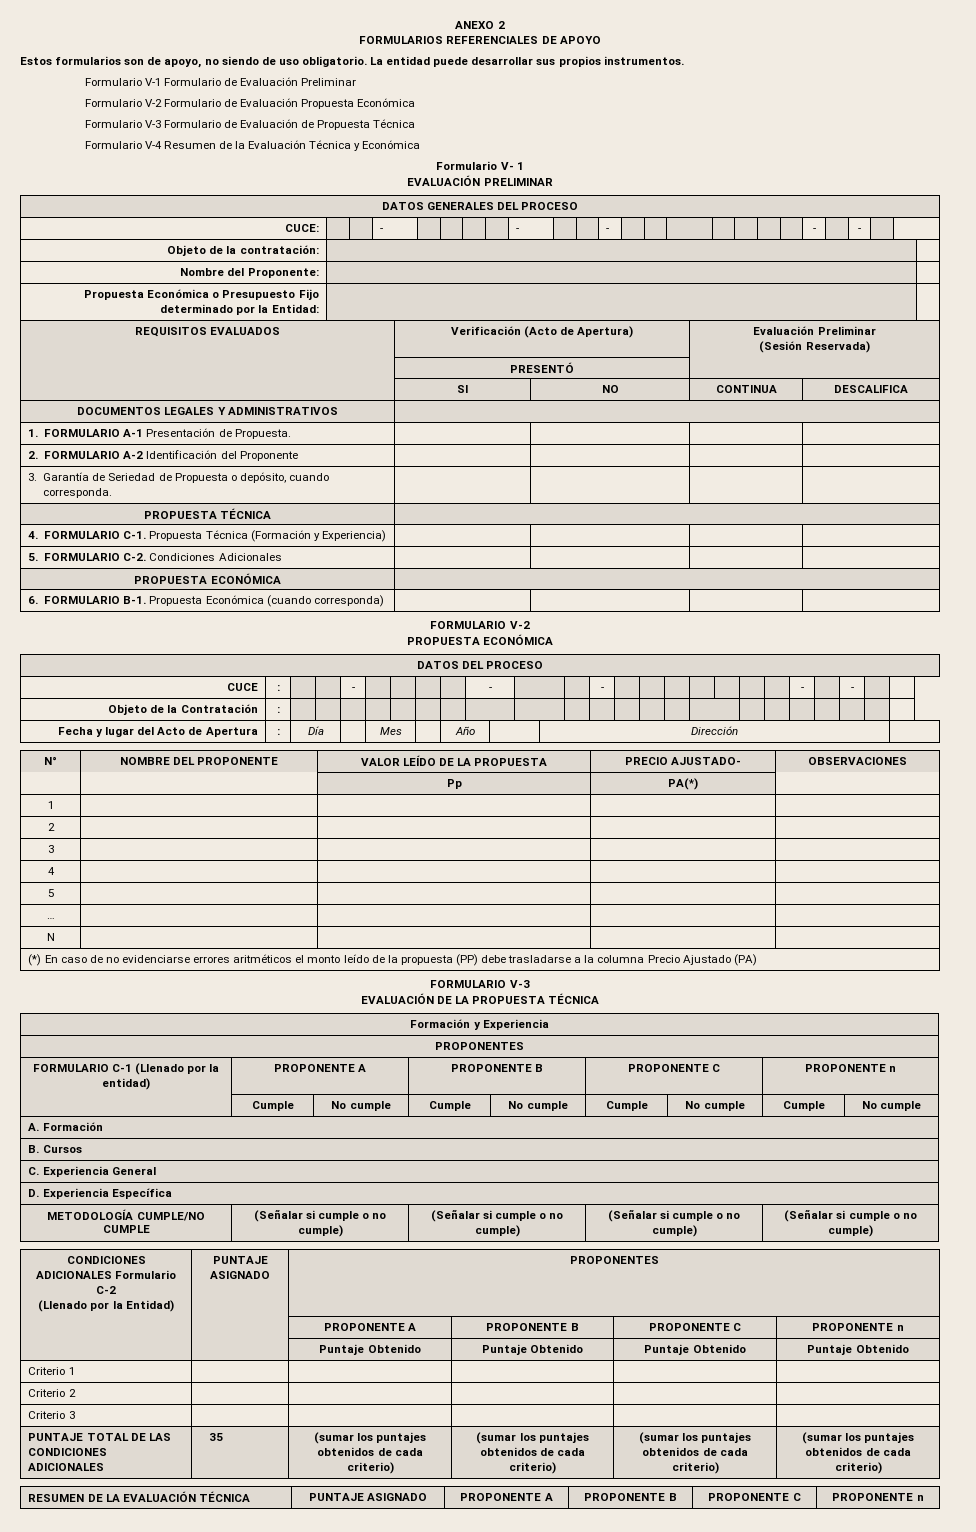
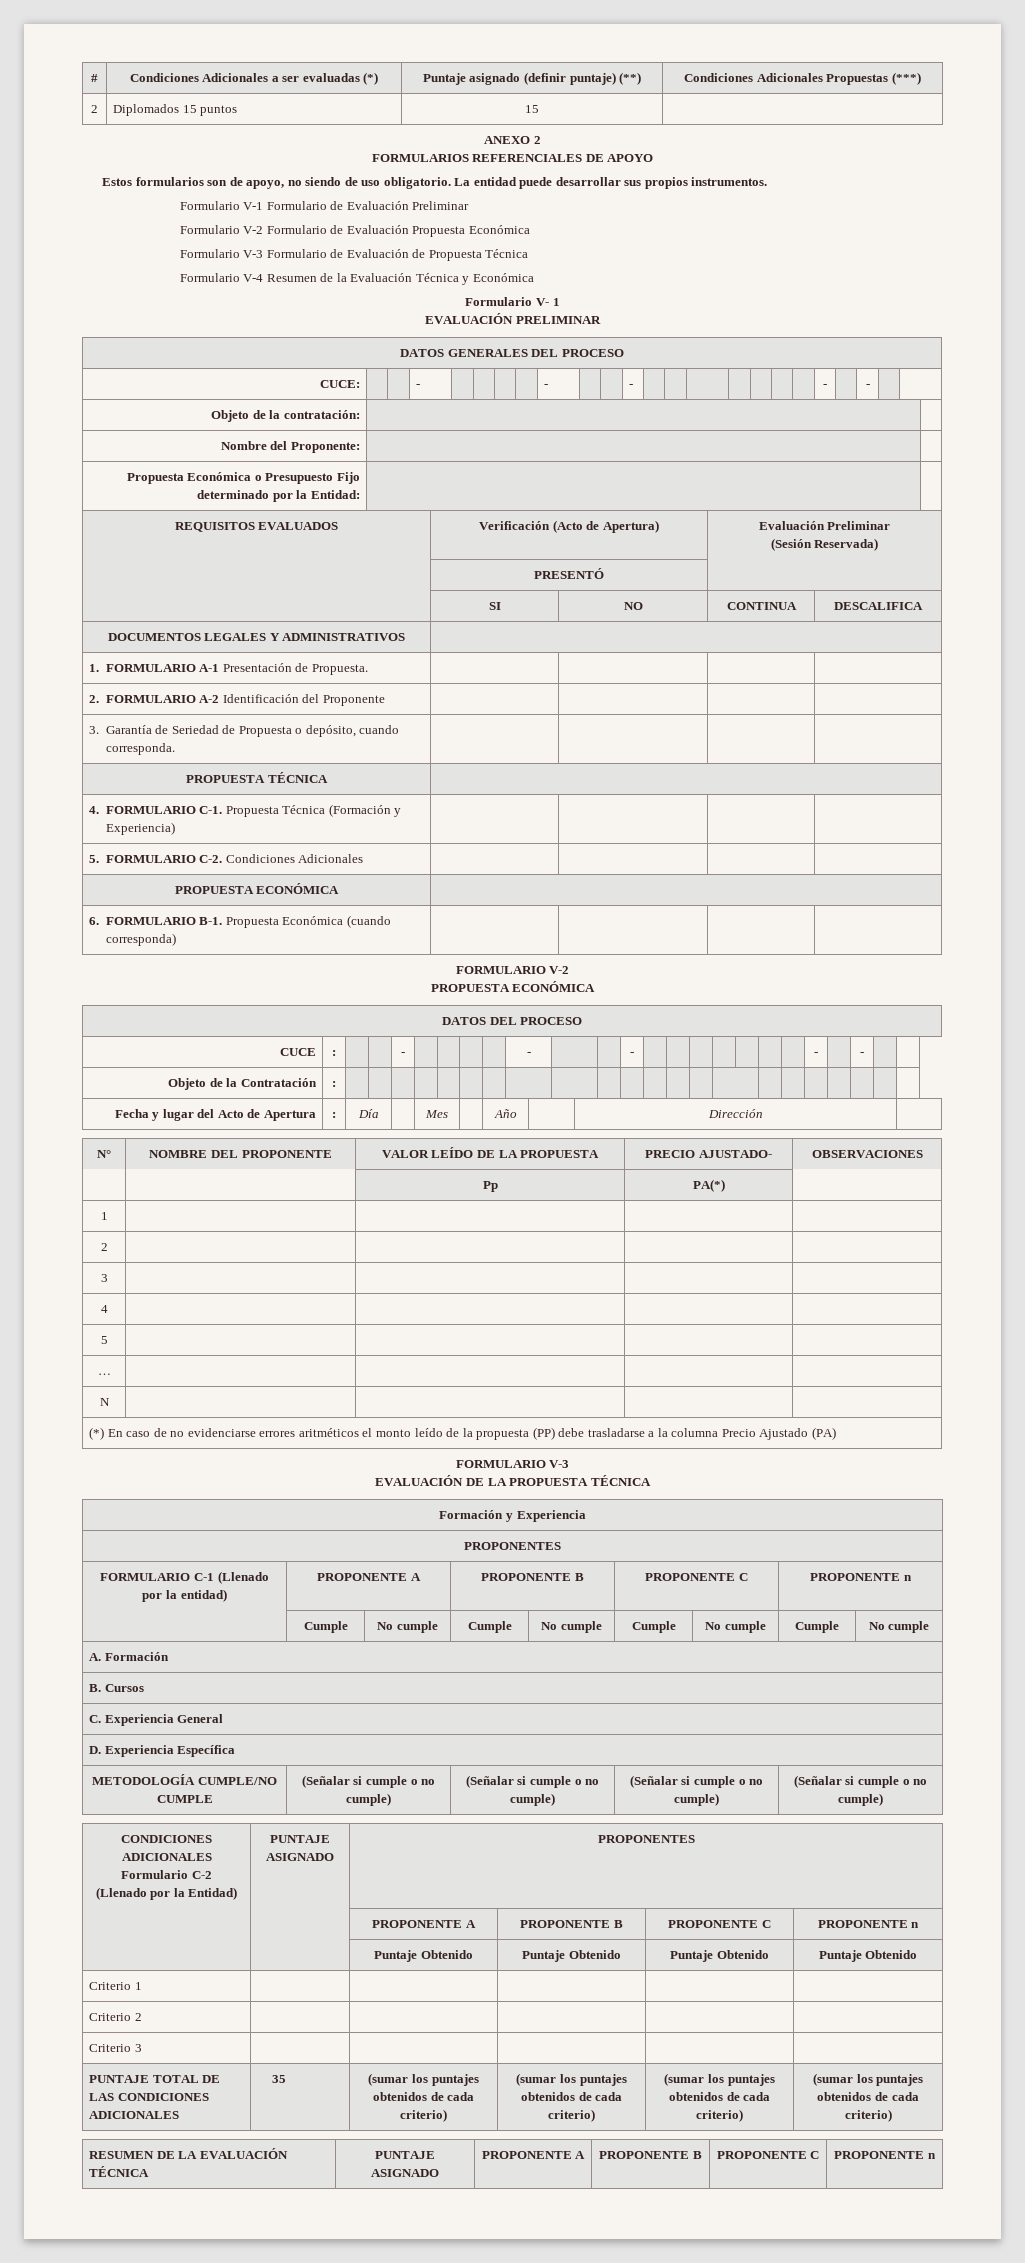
+ # | Condiciones Adicionales a ser evaluadas (*) | Puntaje asignado (definir puntaje) (**) | Condiciones Adicionales Propuestas (***)
+ 2 | Diplomados 15 puntos | 15 |

